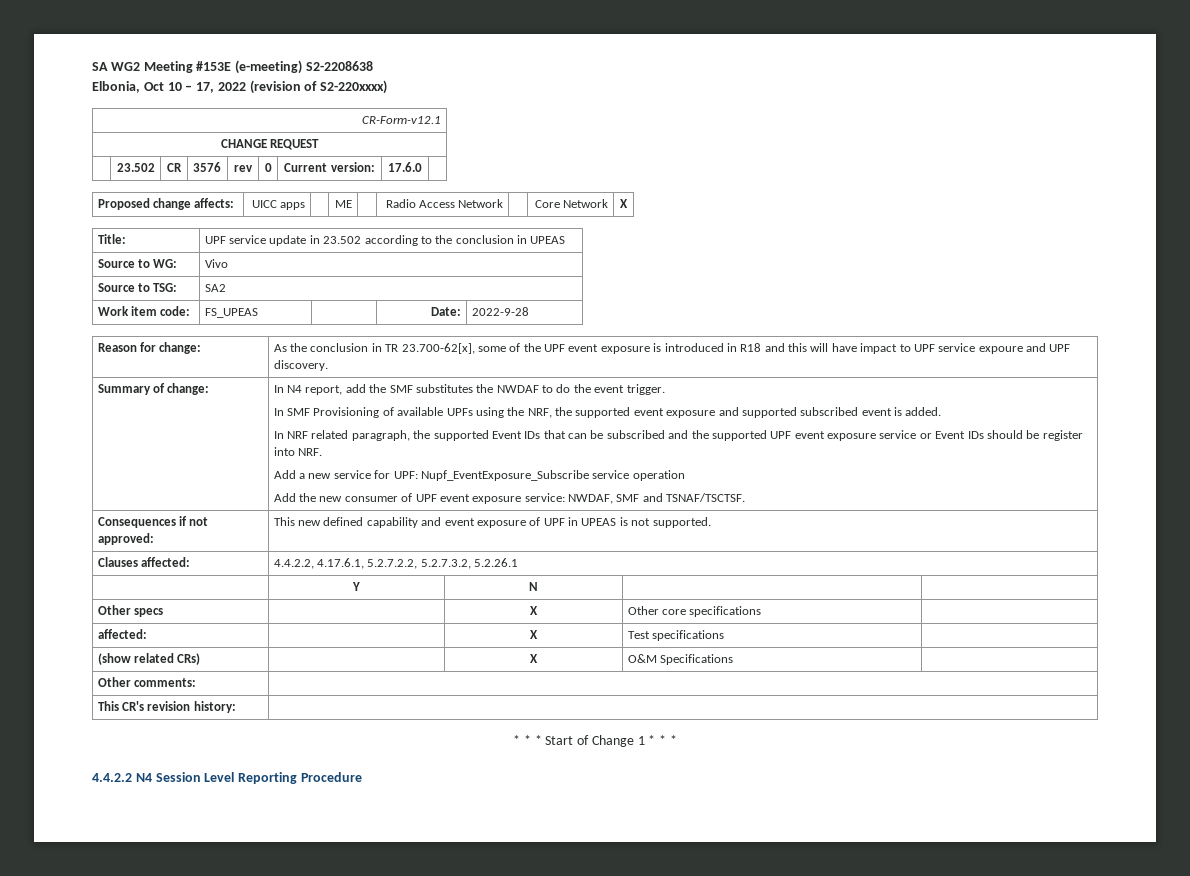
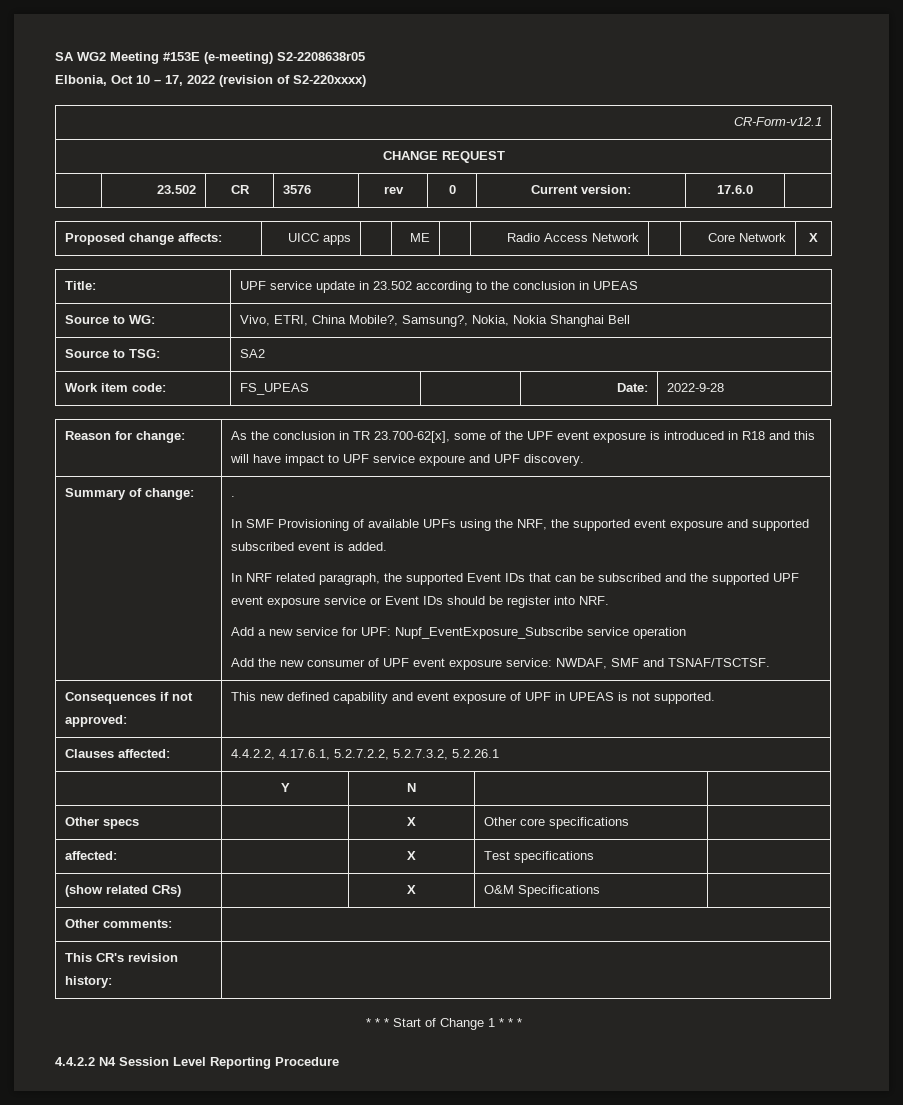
- SA WG2 Meeting #153E (e-meeting) S2-2208638
+ SA WG2 Meeting #153E (e-meeting) S2-2208638r05
- Source to WG: | Vivo
+ Source to WG: | Vivo, ETRI, China Mobile?, Samsung?, Nokia, Nokia Shanghai Bell
- In N4 report, add the SMF substitutes the NWDAF to do the event trigger.
+ .

